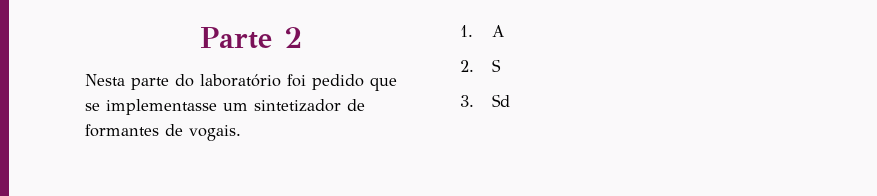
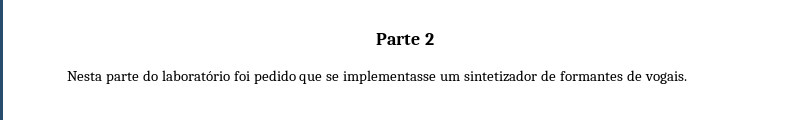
- 1. A
- 2. S
- 3. Sd

